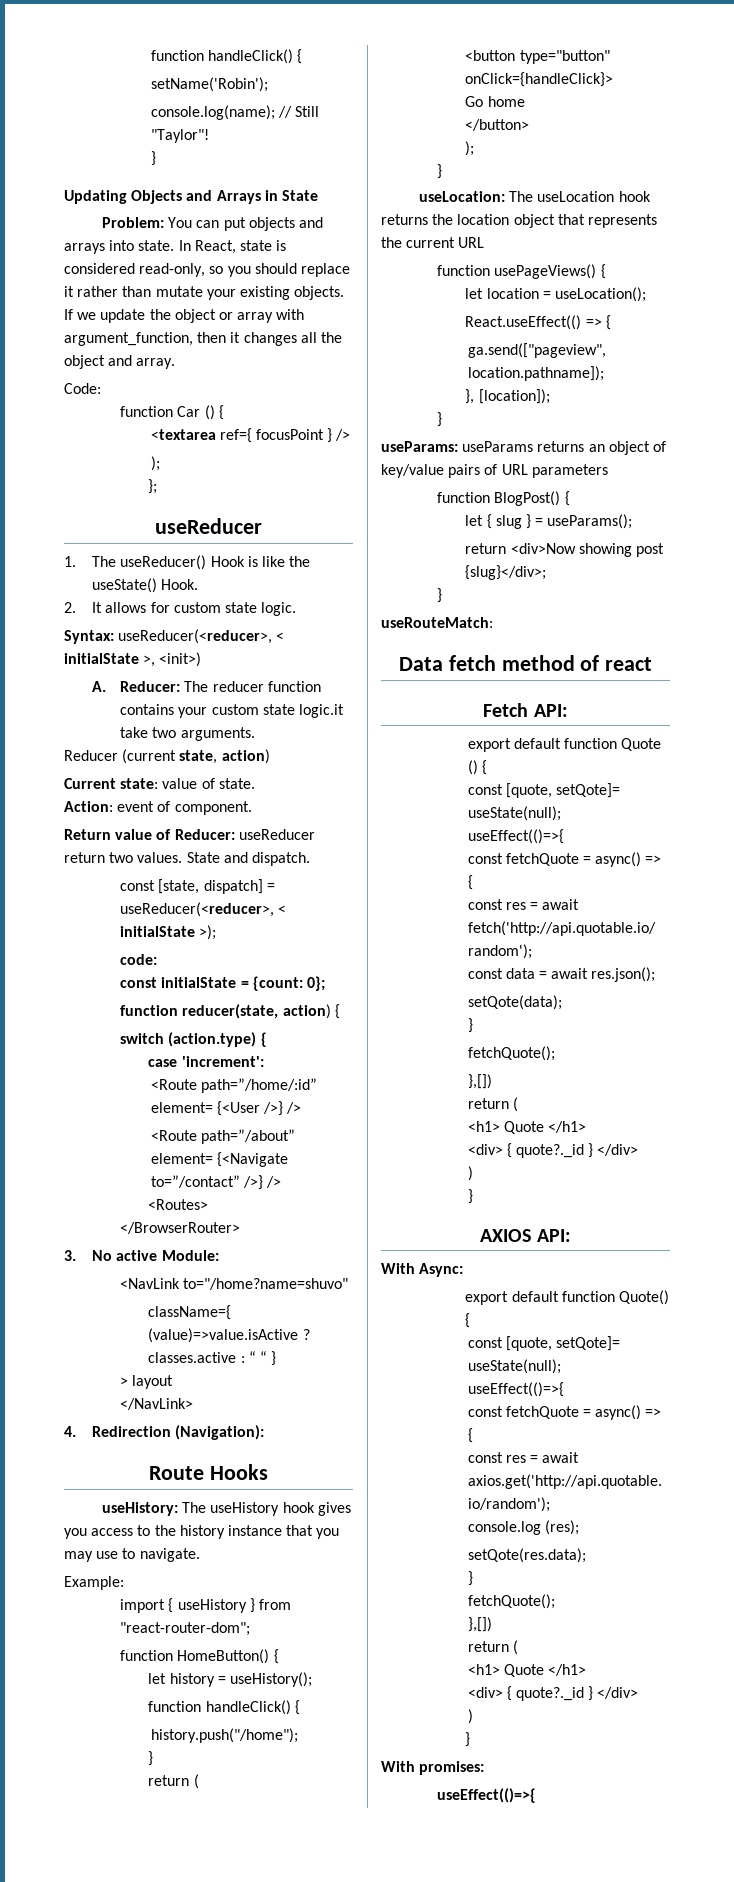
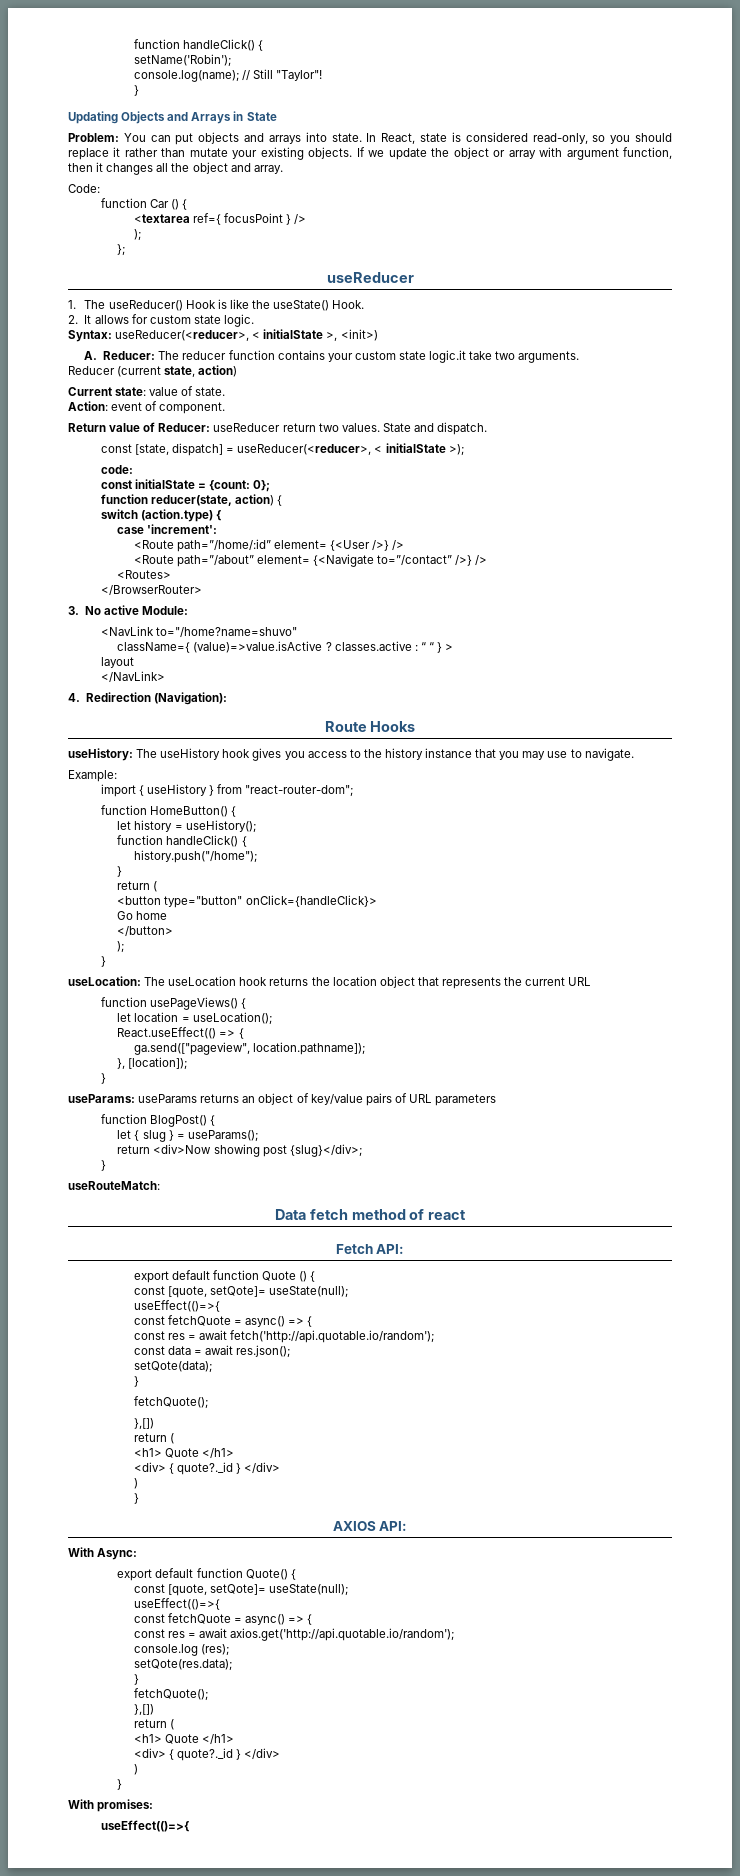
- If we update the object or array with argument_function, then it changes all the object and array.
+ If we update the object or array with argument function, then it changes all the object and array.
- className={ (value)=>value.isActive ? classes.active : “ “ }
- > layout
+ className={ (value)=>value.isActive ? classes.active : “ “ } >
+ layout

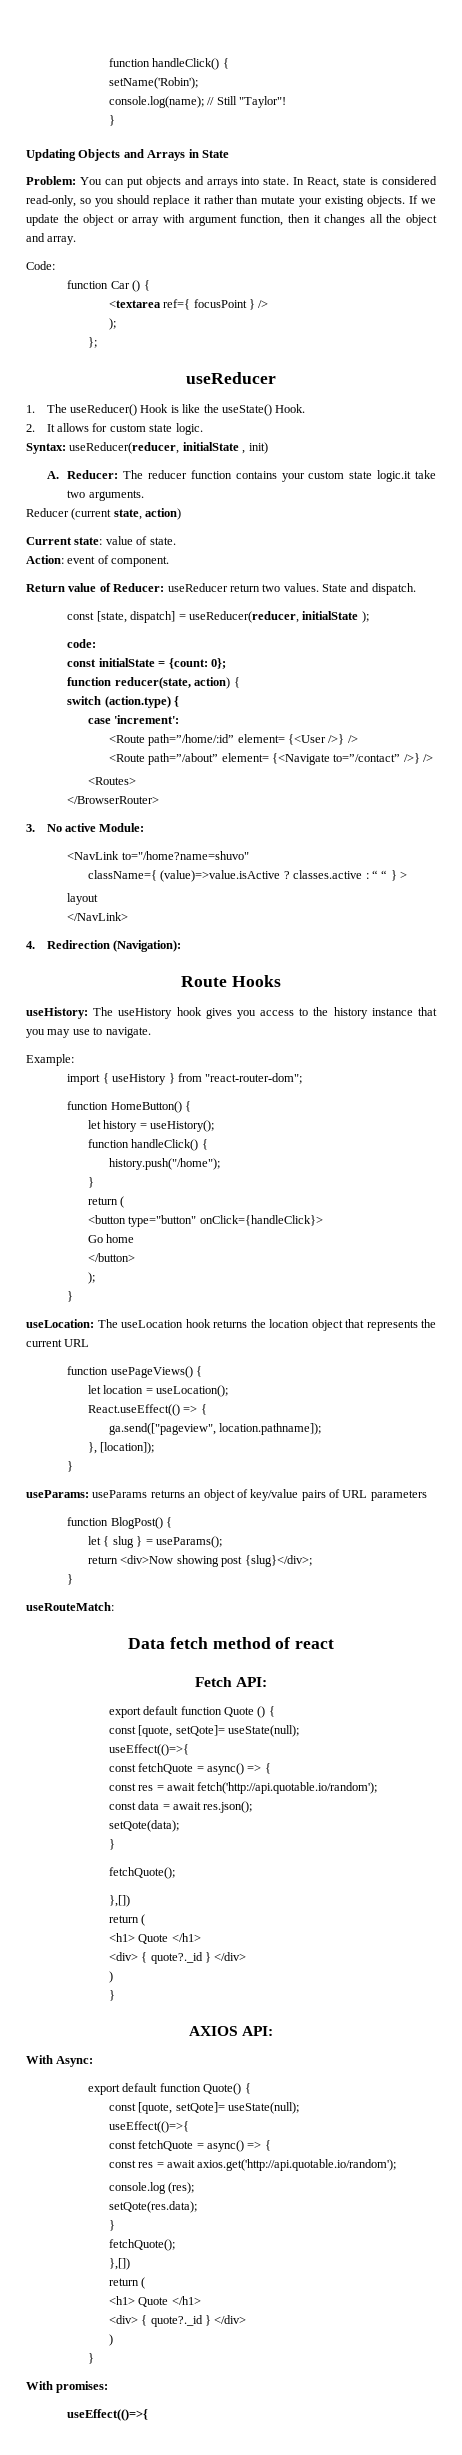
- Syntax: useReducer(<reducer>, < initialState >, <init>)
+ Syntax: useReducer(reducer, initialState , init)
- const [state, dispatch] = useReducer(<reducer>, < initialState >);
+ const [state, dispatch] = useReducer(reducer, initialState );

